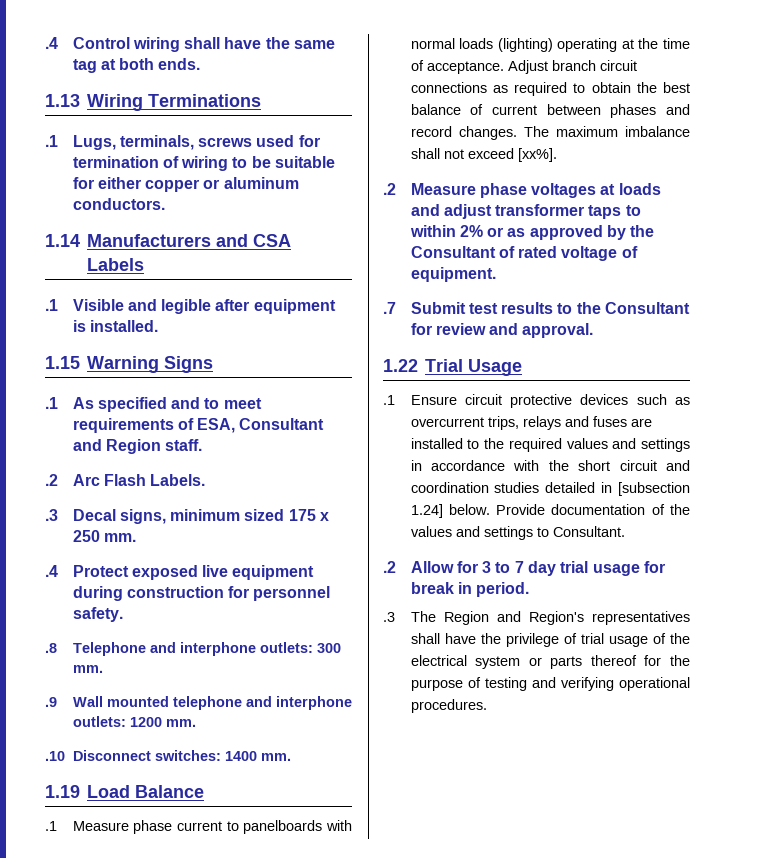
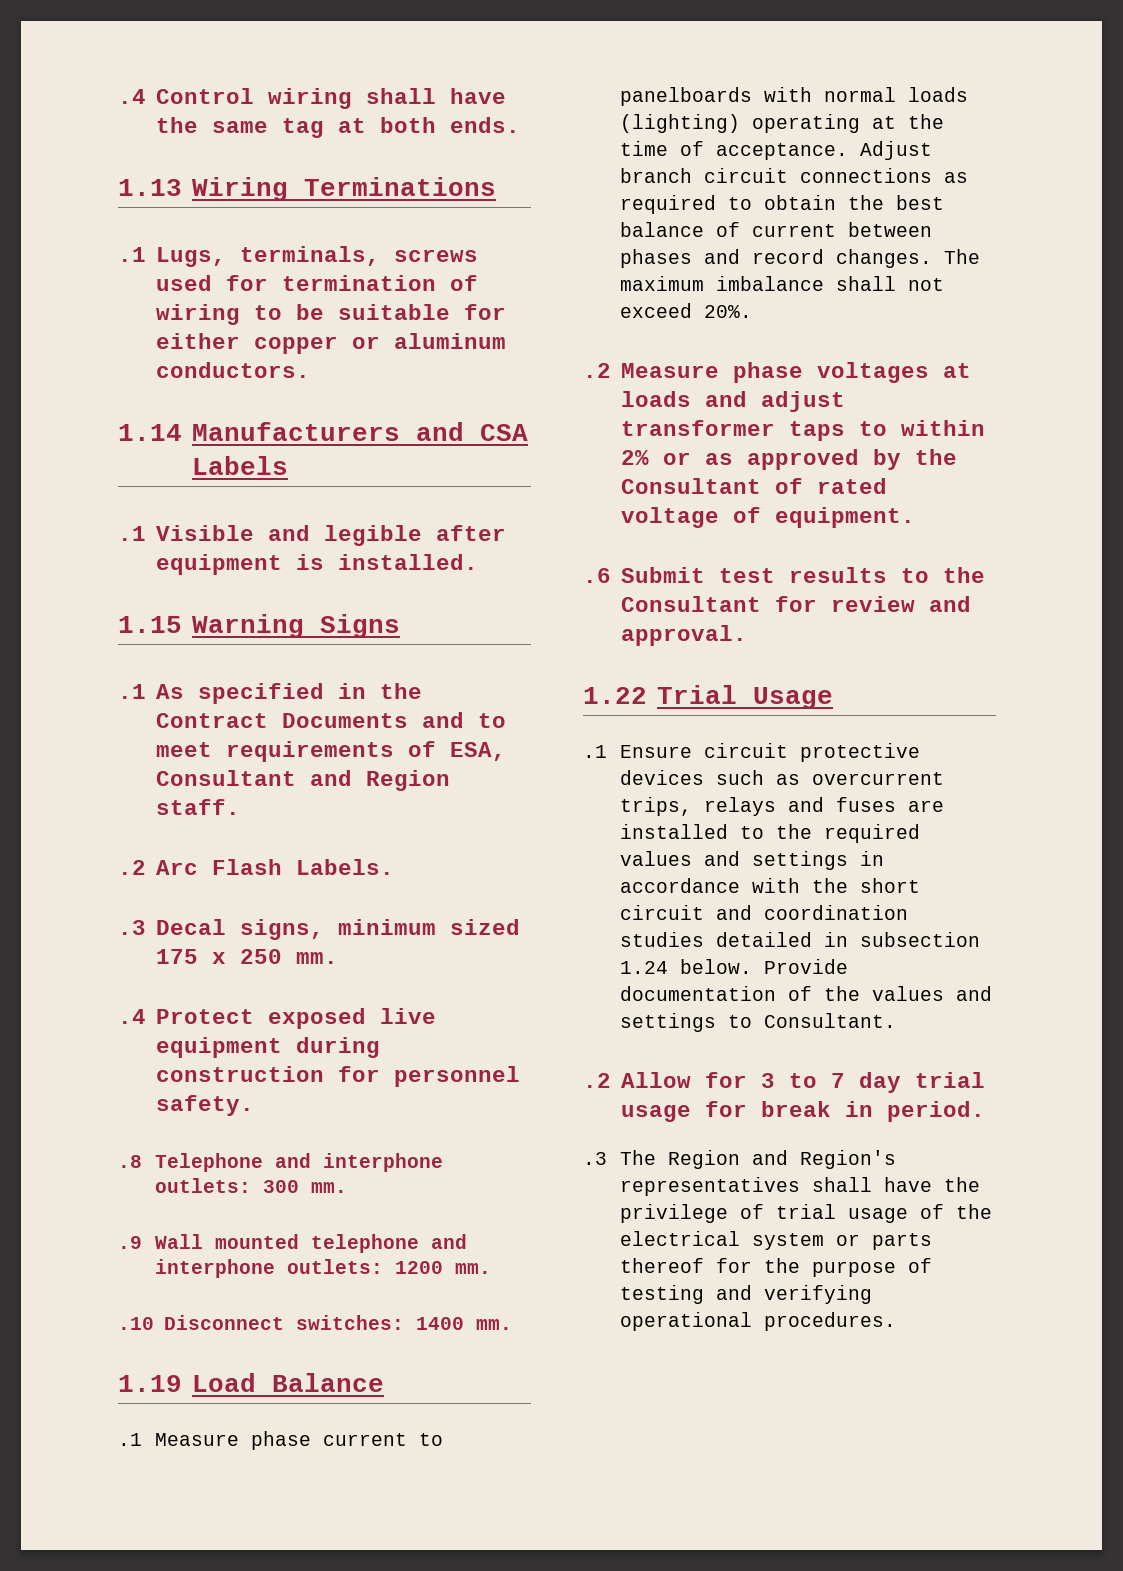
- .1 As specified and to meet requirements of ESA, Consultant and Region staff.
+ .1 As specified in the Contract Documents and to meet requirements of ESA, Consultant and Region staff.
- The maximum imbalance shall not exceed [xx%].
+ The maximum imbalance shall not exceed 20%.
- .7 Submit test results to the Consultant for review and approval.
+ .6 Submit test results to the Consultant for review and approval.
- .1 Ensure circuit protective devices such as overcurrent trips, relays and fuses are installed to the required values and settings in accordance with the short circuit and coordination studies detailed in [subsection 1.24] below.
+ .1 Ensure circuit protective devices such as overcurrent trips, relays and fuses are installed to the required values and settings in accordance with the short circuit and coordination studies detailed in subsection 1.24 below.

